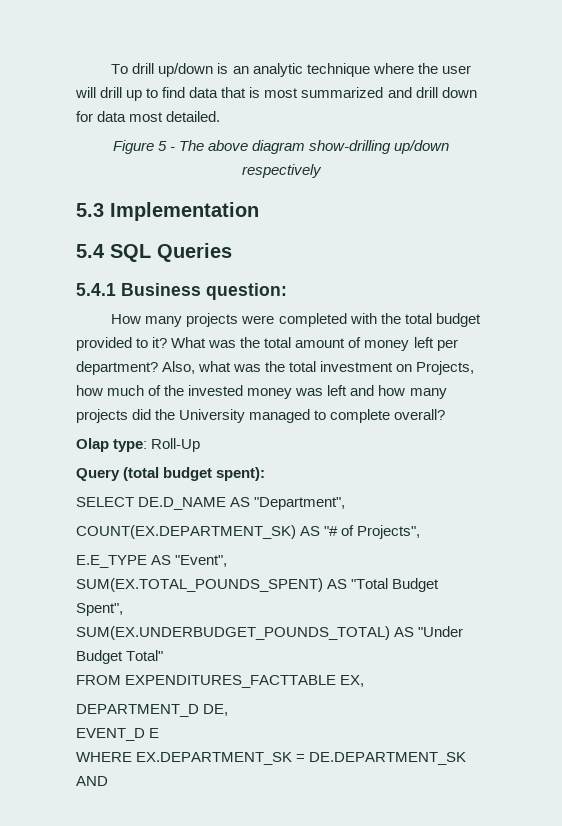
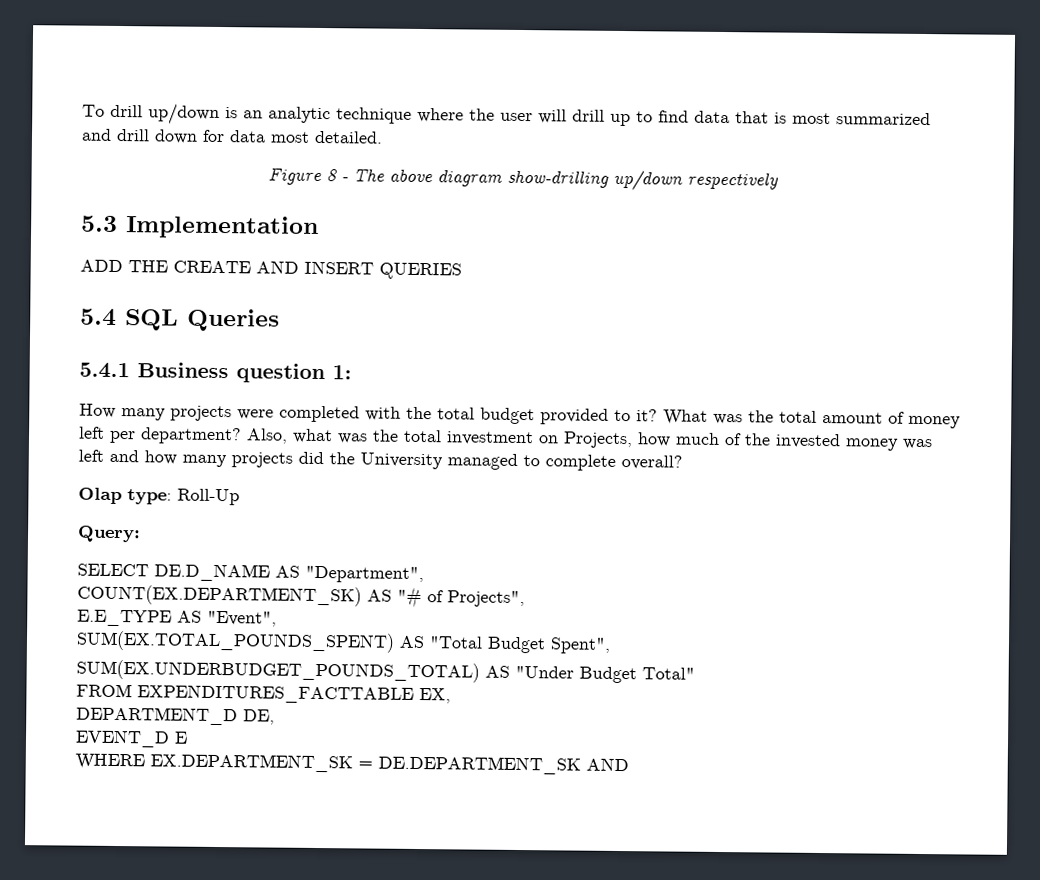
- Figure 5 - The above diagram show-drilling up/down respectively
+ Figure 8 - The above diagram show-drilling up/down respectively
+ ADD THE CREATE AND INSERT QUERIES
- 5.4.1 Business question:
+ 5.4.1 Business question 1:
- Query (total budget spent):
+ Query:

